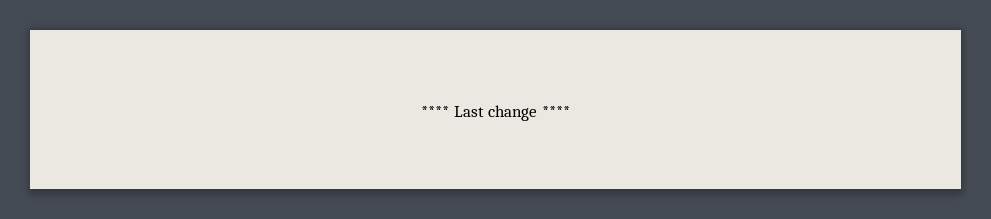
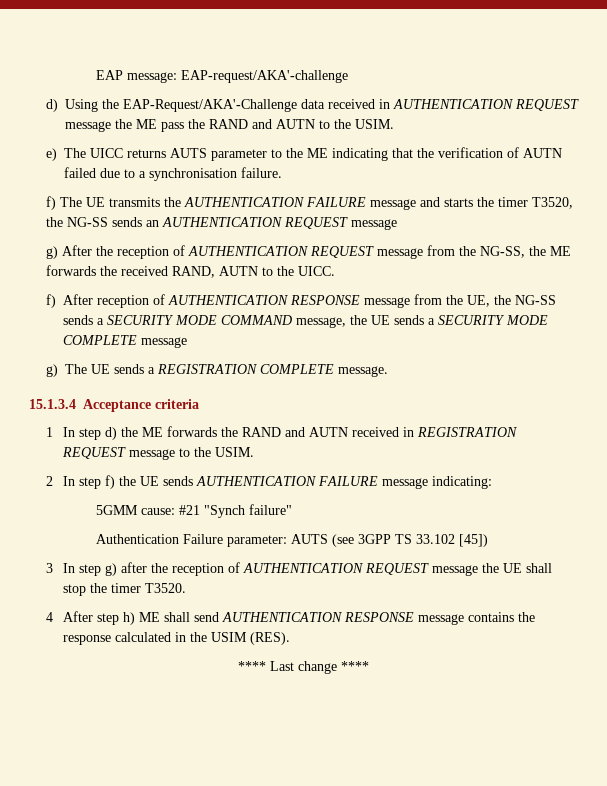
+ EAP message: EAP-request/AKA'-challenge
+ d) Using the EAP-Request/AKA'-Challenge data received in AUTHENTICATION REQUEST message the ME pass the RAND and AUTN to the USIM.
+ e) The UICC returns AUTS parameter to the ME indicating that the verification of AUTN failed due to a synchronisation failure.
+ f) The UE transmits the AUTHENTICATION FAILURE message and starts the timer T3520, the NG-SS sends an AUTHENTICATION REQUEST message
+ g) After the reception of AUTHENTICATION REQUEST message from the NG-SS, the ME forwards the received RAND, AUTN to the UICC.
+ f) After reception of AUTHENTICATION RESPONSE message from the UE, the NG-SS sends a SECURITY MODE COMMAND message, the UE sends a SECURITY MODE COMPLETE message
+ g) The UE sends a REGISTRATION COMPLETE message.
+ 15.1.3.4 Acceptance criteria
+ 1 In step d) the ME forwards the RAND and AUTN received in REGISTRATION REQUEST message to the USIM.
+ 2 In step f) the UE sends AUTHENTICATION FAILURE message indicating:
+ 5GMM cause: #21 "Synch failure"
+ Authentication Failure parameter: AUTS (see 3GPP TS 33.102 [45])
+ 3 In step g) after the reception of AUTHENTICATION REQUEST message the UE shall stop the timer T3520.
+ 4 After step h) ME shall send AUTHENTICATION RESPONSE message contains the response calculated in the USIM (RES).

